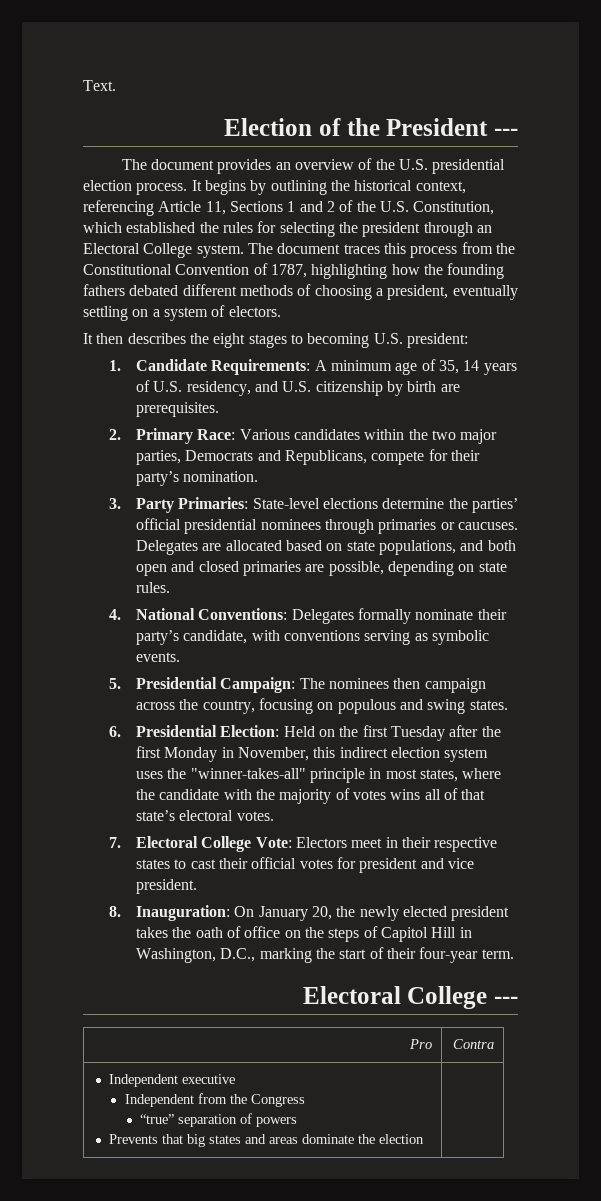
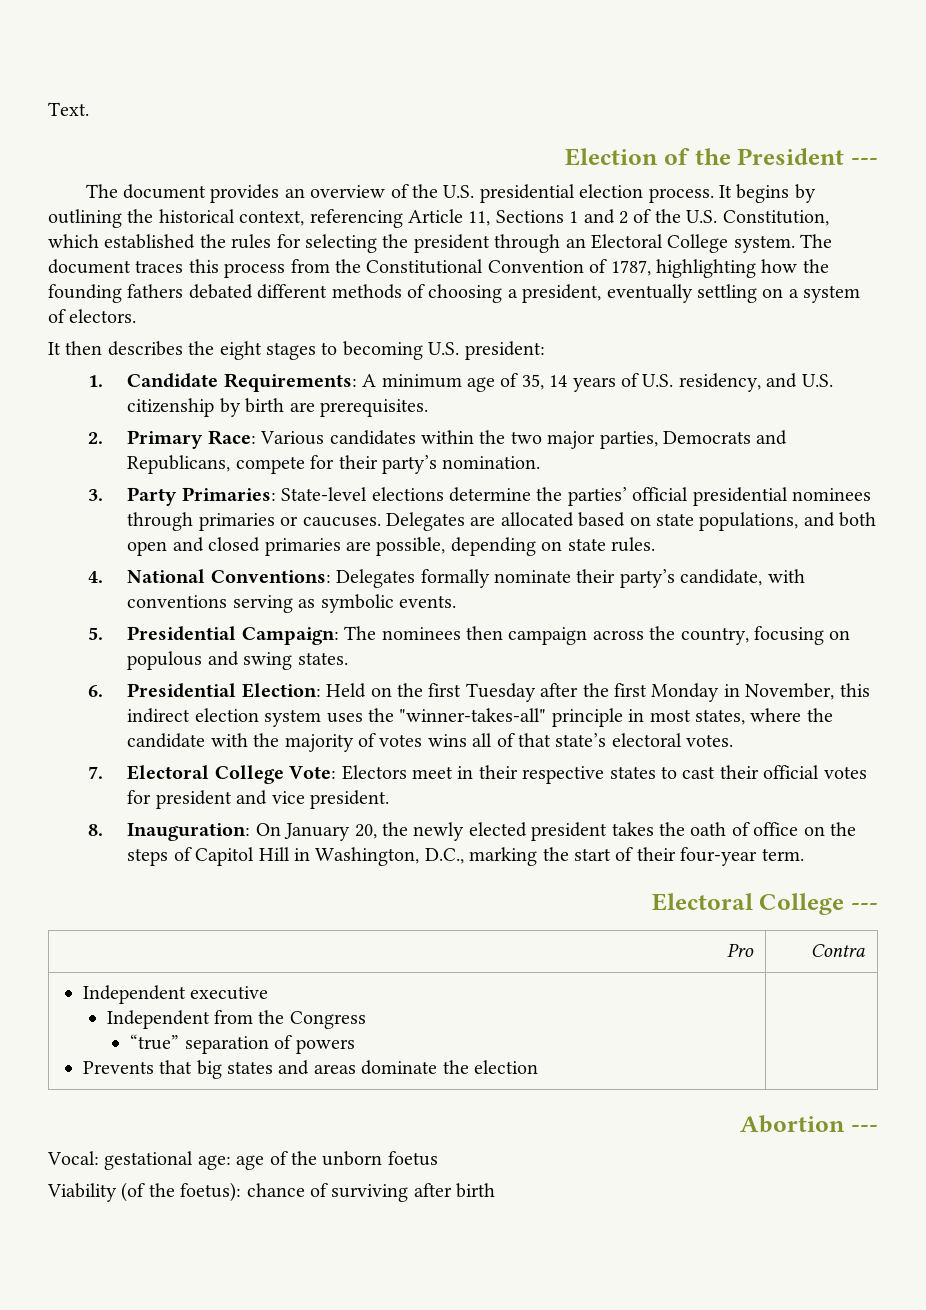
+ Abortion ---
+ Vocal: gestational age: age of the unborn foetus
+ Viability (of the foetus): chance of surviving after birth

